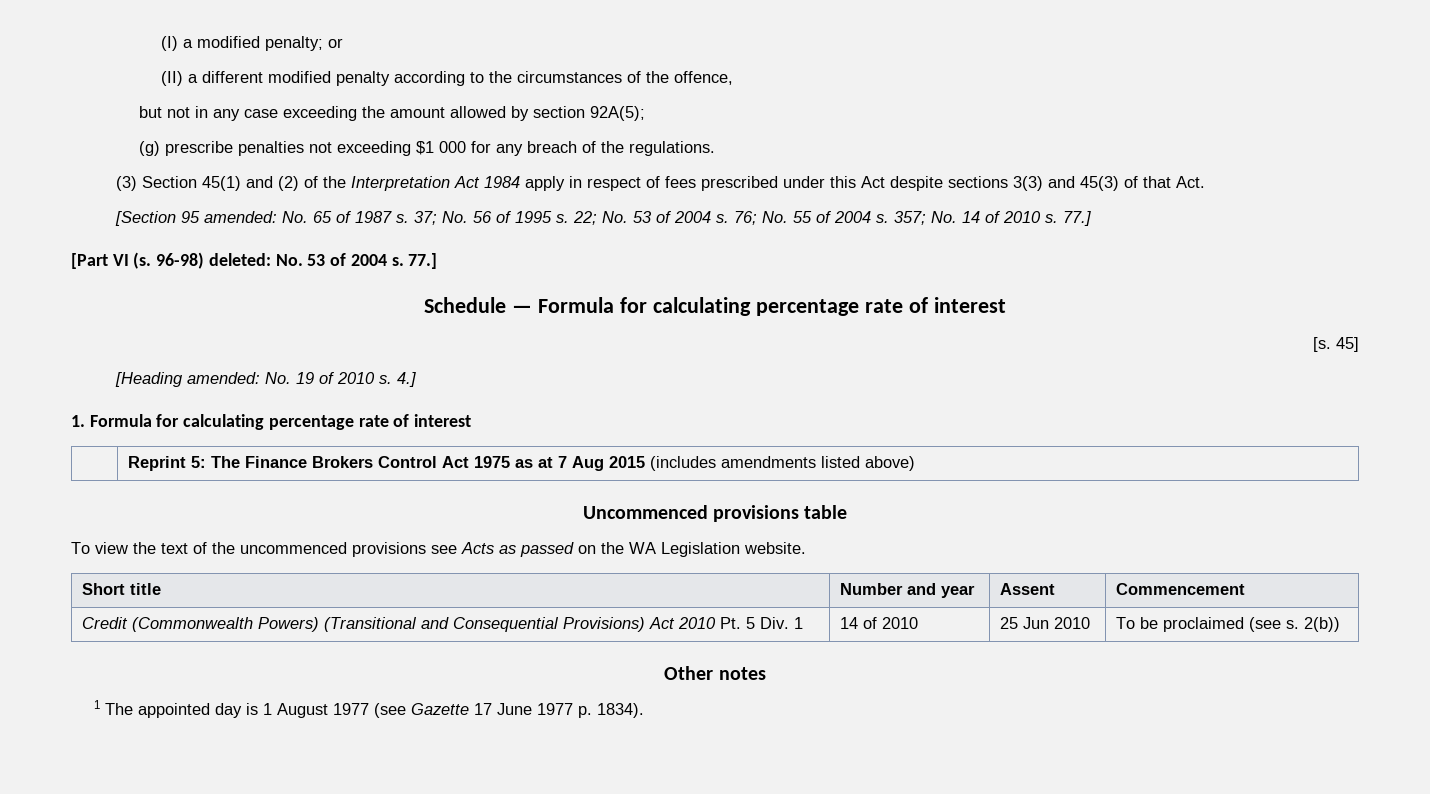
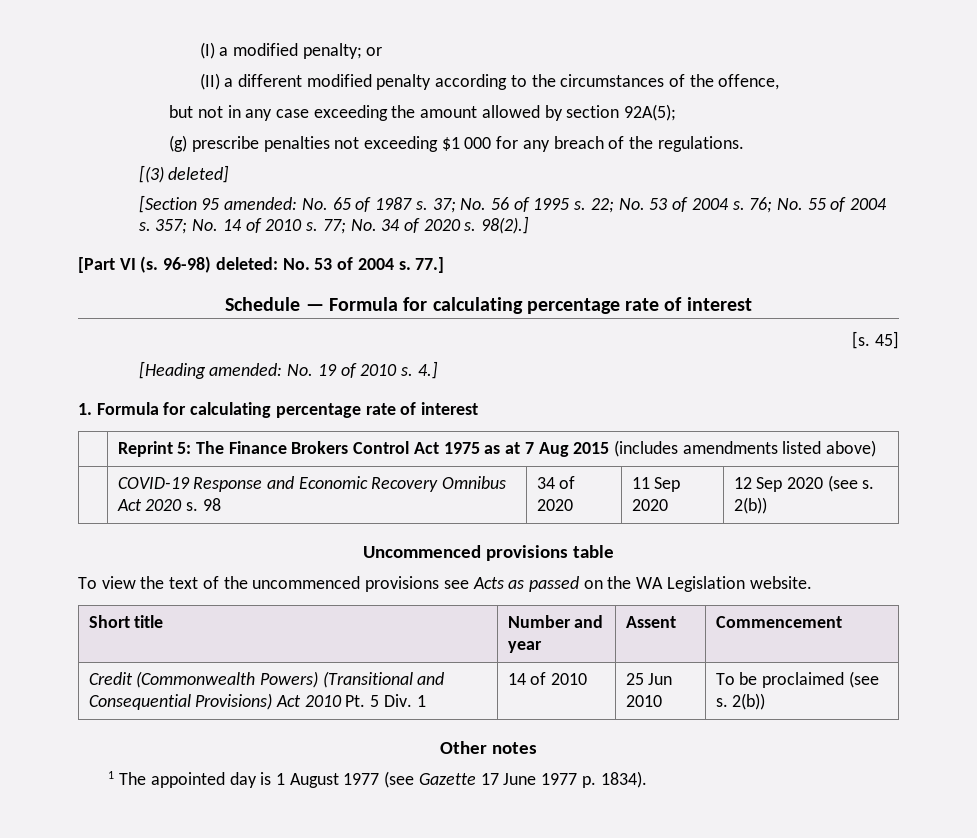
- (3) Section 45(1) and (2) of the Interpretation Act 1984 apply in respect of fees prescribed under this Act despite sections 3(3) and 45(3) of that Act.
+ [(3) deleted]
- 357; No. 14 of 2010 s. 77.]
+ 357; No. 14 of 2010 s. 77; No. 34 of 2020 s. 98(2).]
+ | COVID-19 Response and Economic Recovery Omnibus Act 2020 s. 98 | 34 of 2020 | 11 Sep 2020 | 12 Sep 2020 (see s. 2(b))

